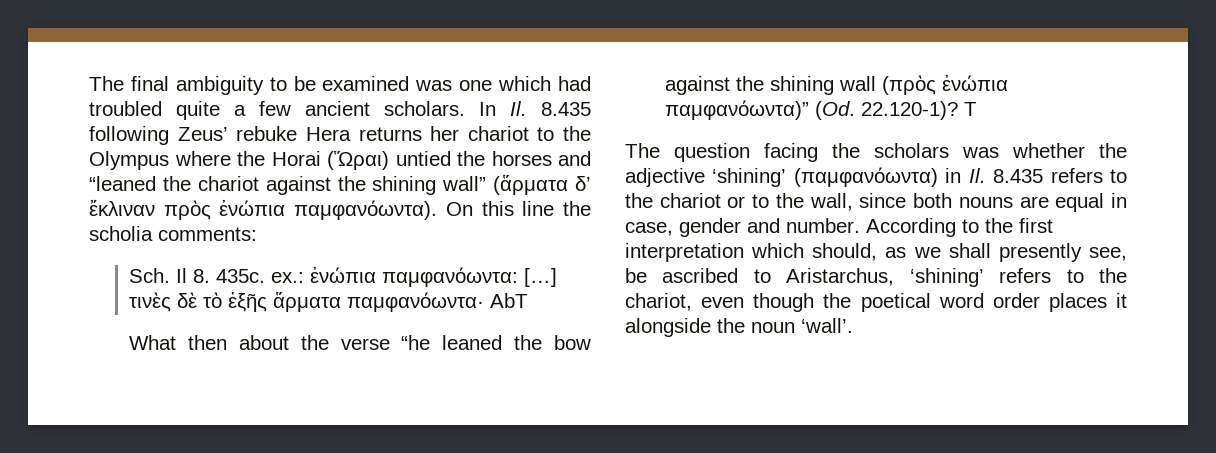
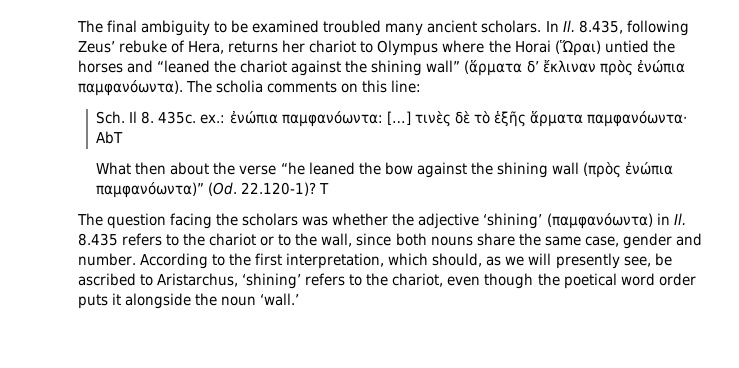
- The final ambiguity to be examined was one which had troubled quite a few ancient scholars.
+ The final ambiguity to be examined troubled many ancient scholars.
- In Il. 8.435 following Zeus’ rebuke Hera returns her chariot to the Olympus where the Horai (Ὥραι) untied the horses and “leaned the chariot against the shining wall” (ἅρματα δ’ ἔκλιναν πρὸς ἐνώπια παμφανόωντα).
+ In Il. 8.435, following Zeus’ rebuke of Hera, returns her chariot to Olympus where the Horai (Ὥραι) untied the horses and “leaned the chariot against the shining wall” (ἅρματα δ’ ἔκλιναν πρὸς ἐνώπια παμφανόωντα).
- On this line the scholia comments:
+ The scholia comments on this line:
- The question facing the scholars was whether the adjective ‘shining’ (παμφανόωντα) in Il. 8.435 refers to the chariot or to the wall, since both nouns are equal in case, gender and number.
+ The question facing the scholars was whether the adjective ‘shining’ (παμφανόωντα) in Il. 8.435 refers to the chariot or to the wall, since both nouns share the same case, gender and number.
- According to the first interpretation which should, as we shall presently see, be ascribed to Aristarchus, ‘shining’ refers to the chariot, even though the poetical word order places it alongside the noun ‘wall’.
+ According to the first interpretation, which should, as we will presently see, be ascribed to Aristarchus, ‘shining’ refers to the chariot, even though the poetical word order puts it alongside the noun ‘wall.’

